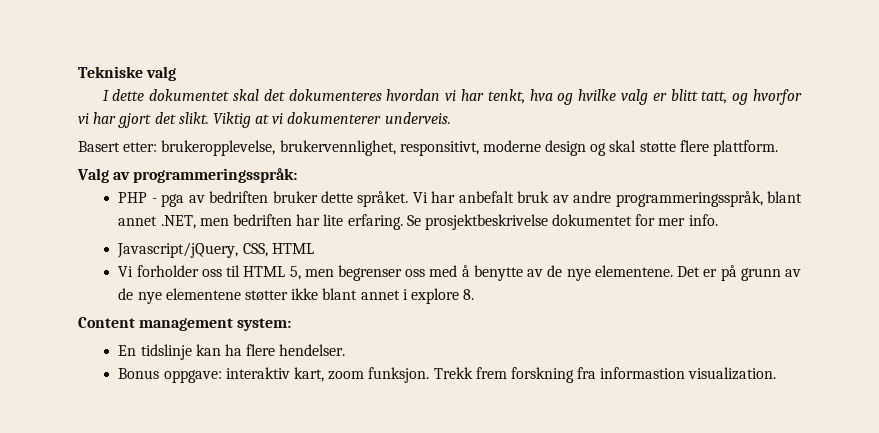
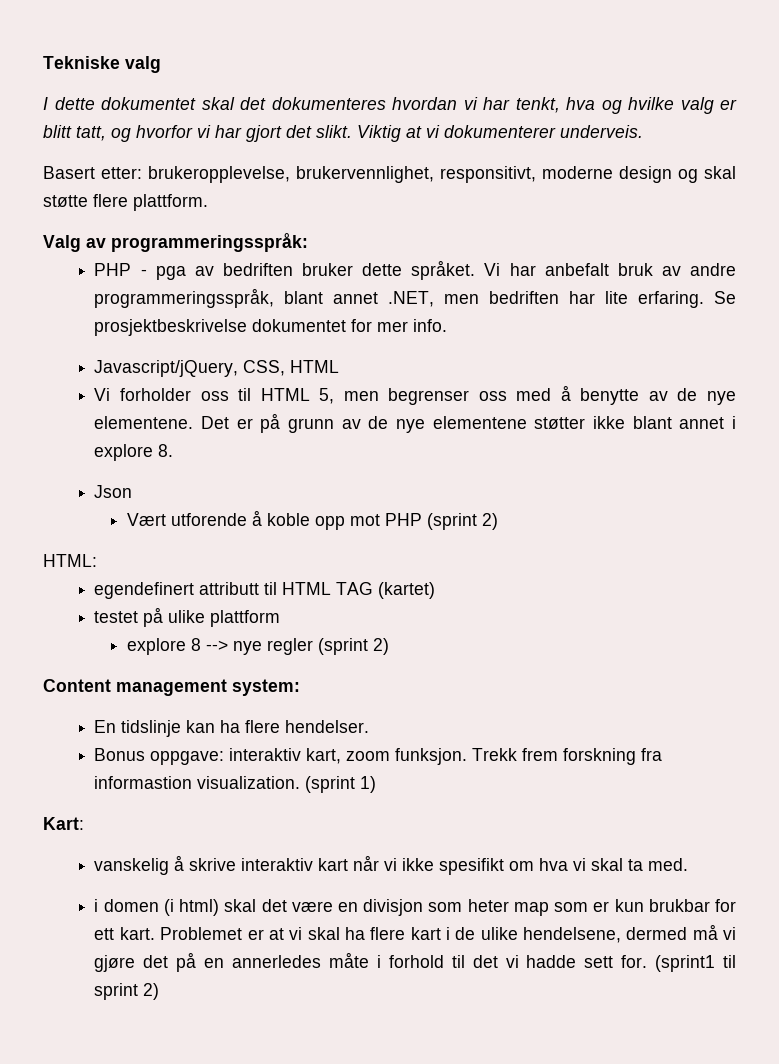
+ Json
+ Vært utforende å koble opp mot PHP (sprint 2)
+ HTML:
+ egendefinert attributt til HTML TAG (kartet)
+ testet på ulike plattform
+ explore 8 --> nye regler (sprint 2)
+ (sprint 1)
+ Kart:
+ vanskelig å skrive interaktiv kart når vi ikke spesifikt om hva vi skal ta med.
+ i domen (i html) skal det være en divisjon som heter map som er kun brukbar for ett kart. Problemet er at vi skal ha flere kart i de ulike hendelsene, dermed må vi gjøre det på en annerledes måte i forhold til det vi hadde sett for. (sprint1 til sprint 2)

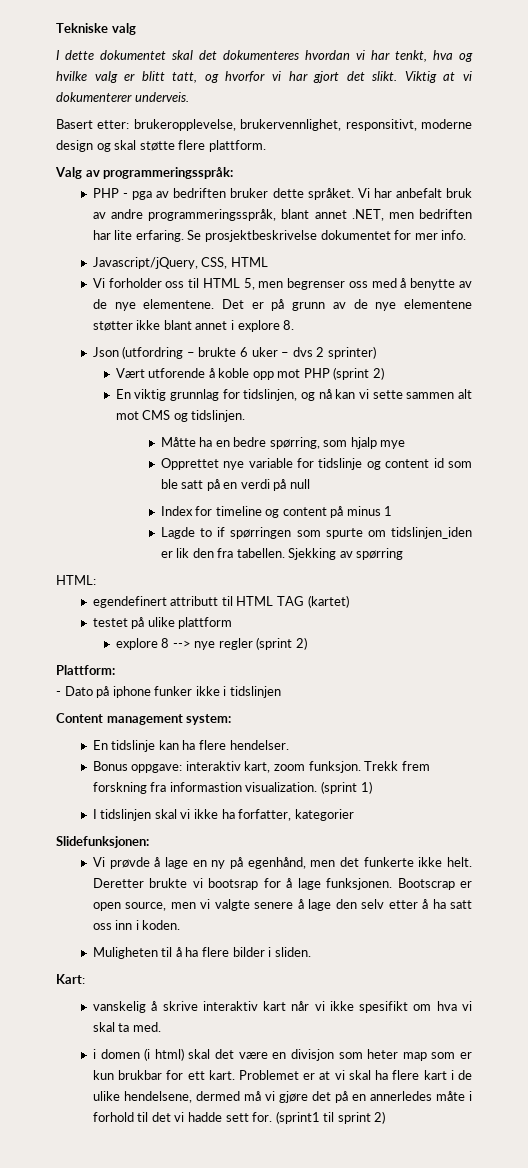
- Json
+ Json (utfordring – brukte 6 uker – dvs 2 sprinter)
+ En viktig grunnlag for tidslinjen, og nå kan vi sette sammen alt mot CMS og tidslinjen.
+ Måtte ha en bedre spørring, som hjalp mye
+ Opprettet nye variable for tidslinje og content id som ble satt på en verdi på null
+ Index for timeline og content på minus 1
+ Lagde to if spørringen som spurte om tidslinjen_iden er lik den fra tabellen. Sjekking av spørring
+ Plattform:
+ - Dato på iphone funker ikke i tidslinjen
+ I tidslinjen skal vi ikke ha forfatter, kategorier
+ Slidefunksjonen:
+ Vi prøvde å lage en ny på egenhånd, men det funkerte ikke helt. Deretter brukte vi bootsrap for å lage funksjonen. Bootscrap er open source, men vi valgte senere å lage den selv etter å ha satt oss inn i koden.
+ Muligheten til å ha flere bilder i sliden.

